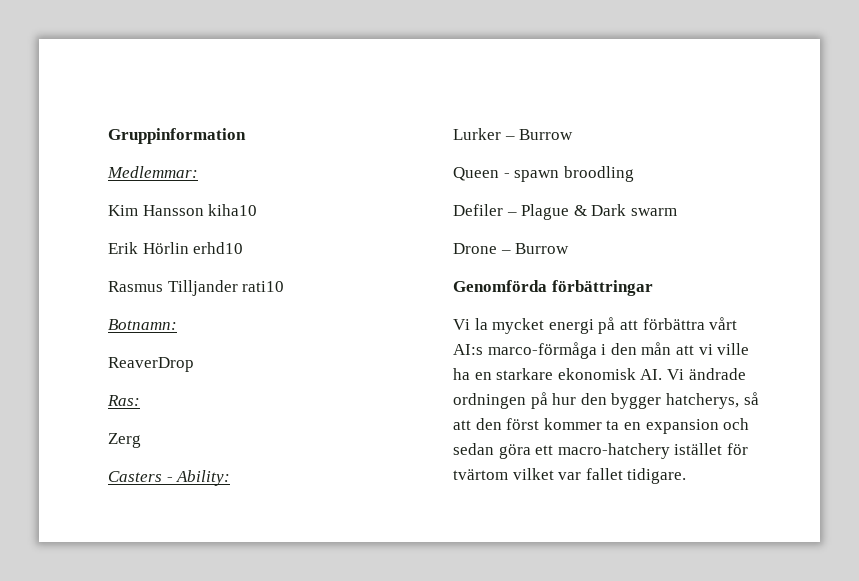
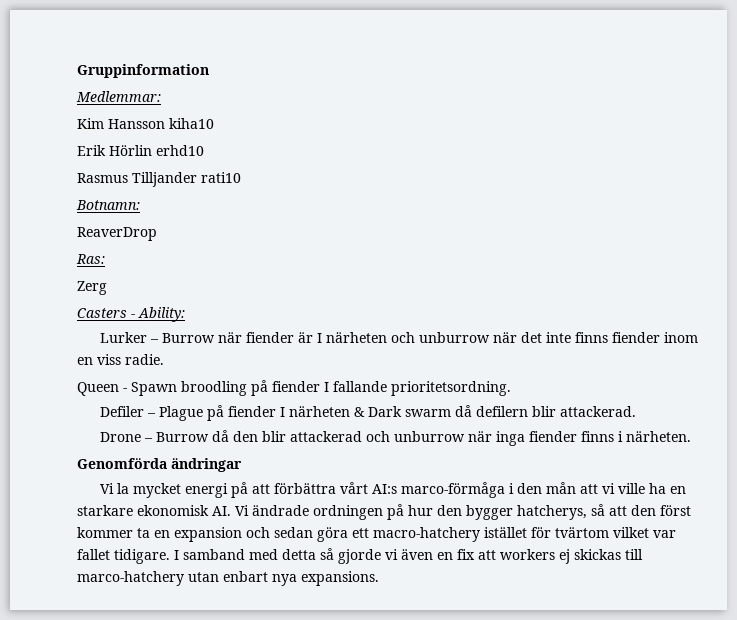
- Lurker – Burrow
+ Lurker – Burrow när fiender är I närheten och unburrow när det inte finns fiender inom en viss radie.
- Queen - spawn broodling
+ Queen - Spawn broodling på fiender I fallande prioritetsordning.
- Defiler – Plague & Dark swarm
+ Defiler – Plague på fiender I närheten & Dark swarm då defilern blir attackerad.
- Drone – Burrow
+ Drone – Burrow då den blir attackerad och unburrow när inga fiender finns i närheten.
- Genomförda förbättringar
+ Genomförda ändringar
+ I samband med detta så gjorde vi även en fix att workers ej skickas till marco-hatchery utan enbart nya expansions.

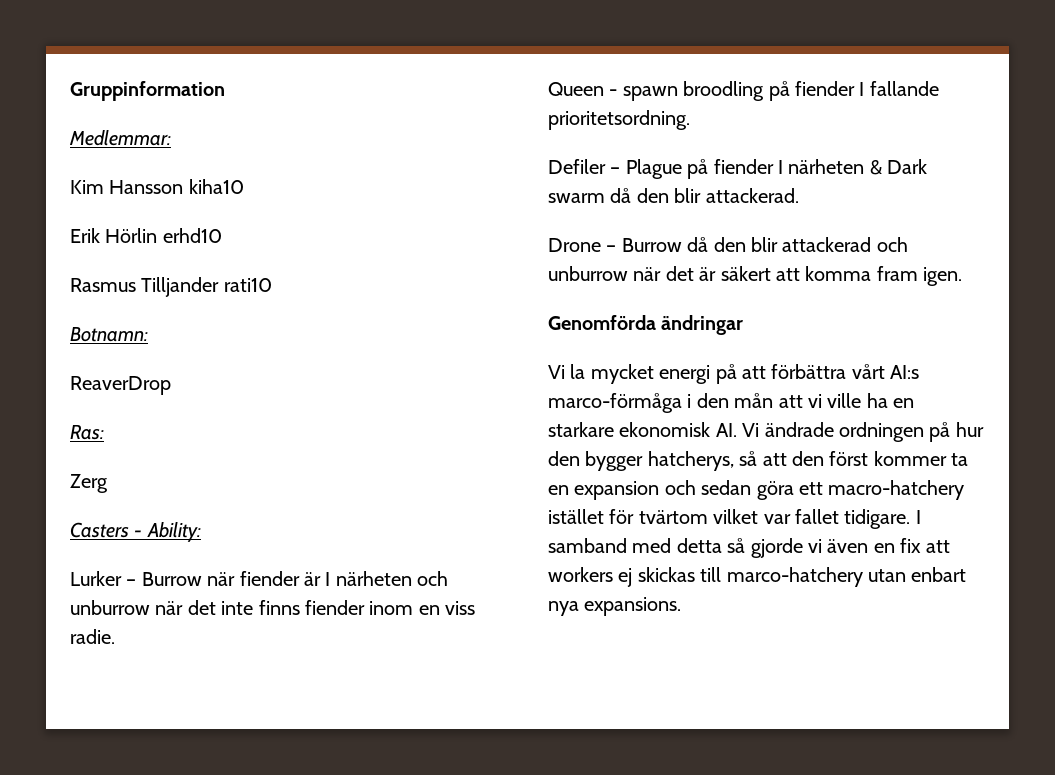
- Queen - Spawn broodling på fiender I fallande prioritetsordning.
+ Queen - spawn broodling på fiender I fallande prioritetsordning.
- Defiler – Plague på fiender I närheten & Dark swarm då defilern blir attackerad.
+ Defiler – Plague på fiender I närheten & Dark swarm då den blir attackerad.
- Drone – Burrow då den blir attackerad och unburrow när inga fiender finns i närheten.
+ Drone – Burrow då den blir attackerad och unburrow när det är säkert att komma fram igen.

